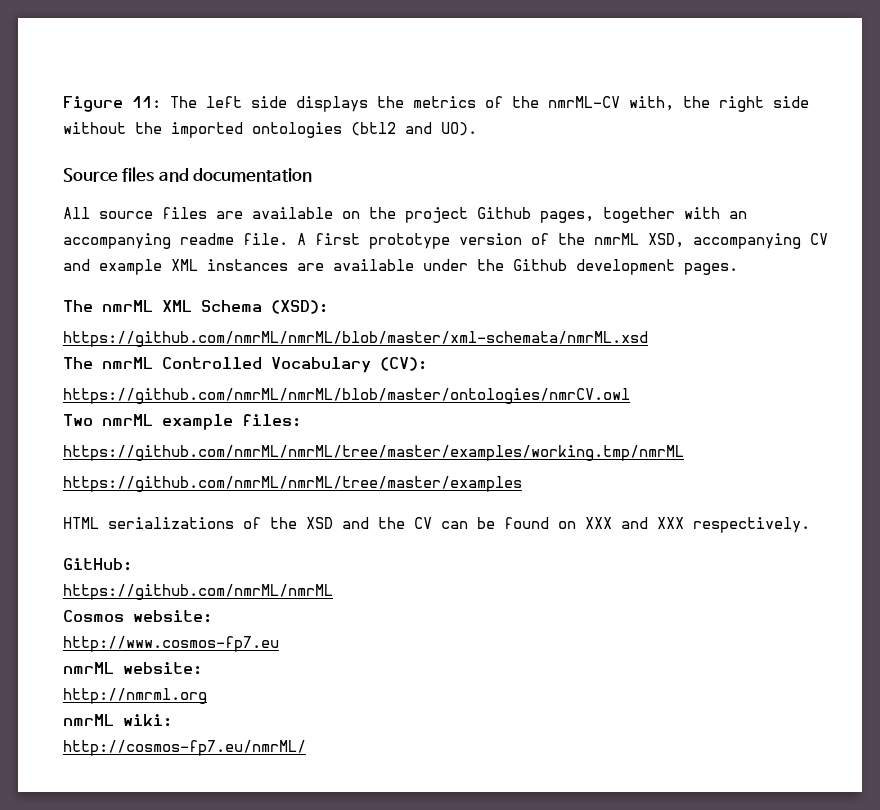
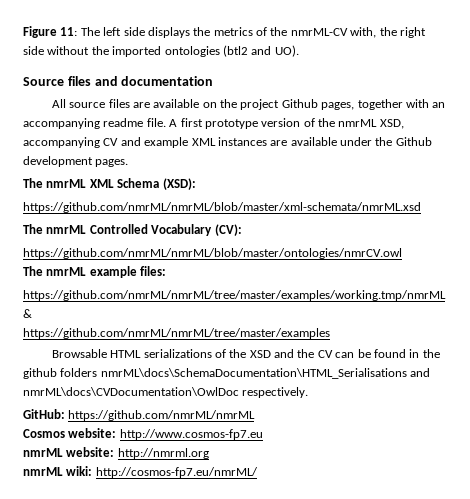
- Two nmrML example files:
+ The nmrML example files:
- https://github.com/nmrML/nmrML/tree/master/examples/working.tmp/nmrML
+ https://github.com/nmrML/nmrML/tree/master/examples/working.tmp/nmrML &
- HTML serializations of the XSD and the CV can be found on XXX and XXX respectively.
+ Browsable HTML serializations of the XSD and the CV can be found in the github folders nmrML\docs\SchemaDocumentation\HTML_Serialisations and nmrML\docs\CVDocumentation\OwlDoc respectively.
- GitHub:
- https://github.com/nmrML/nmrML
+ GitHub: https://github.com/nmrML/nmrML
- Cosmos website:
- http://www.cosmos-fp7.eu
+ Cosmos website: http://www.cosmos-fp7.eu
- nmrML website:
- http://nmrml.org
+ nmrML website: http://nmrml.org
- nmrML wiki:
- http://cosmos-fp7.eu/nmrML/
+ nmrML wiki: http://cosmos-fp7.eu/nmrML/

